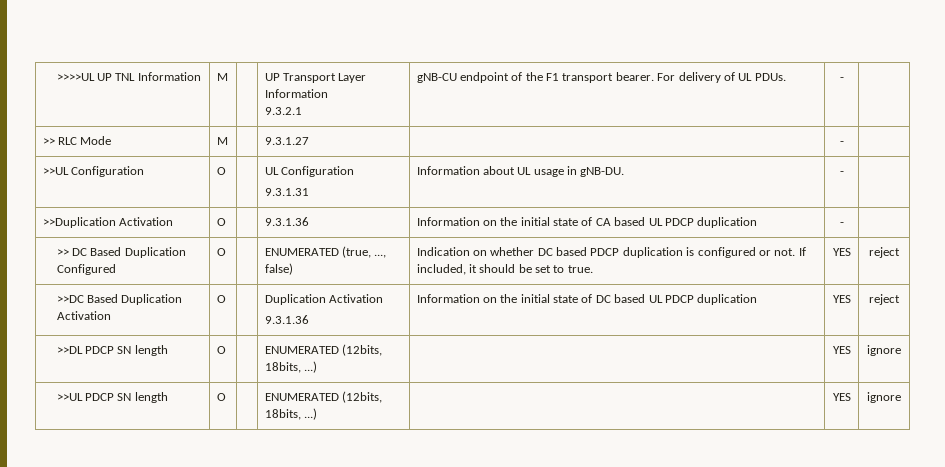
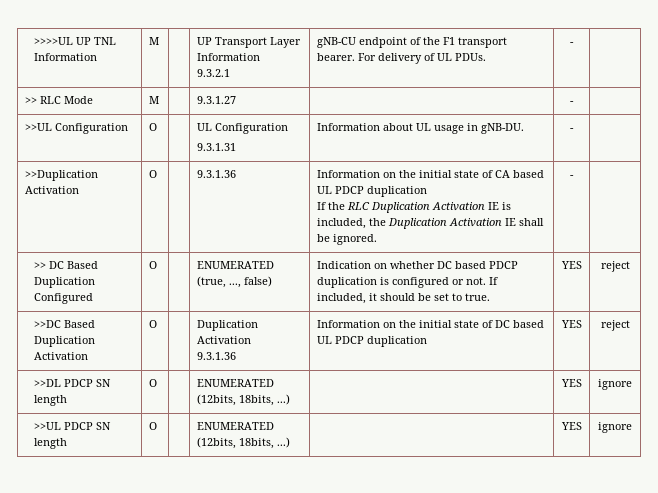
- >>Duplication Activation | O | | 9.3.1.36 | Information on the initial state of CA based UL PDCP duplication | - |
+ >>Duplication Activation | O | | 9.3.1.36 | Information on the initial state of CA based UL PDCP duplication
+ If the RLC Duplication Activation IE is included, the Duplication Activation IE shall be ignored. | - |

